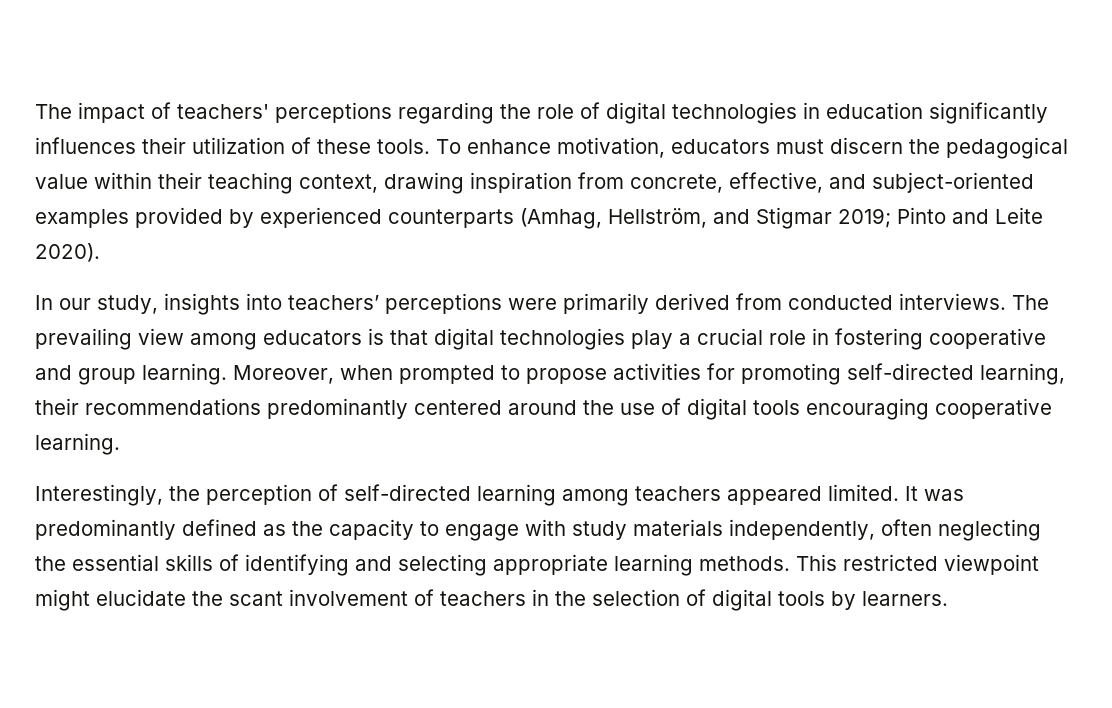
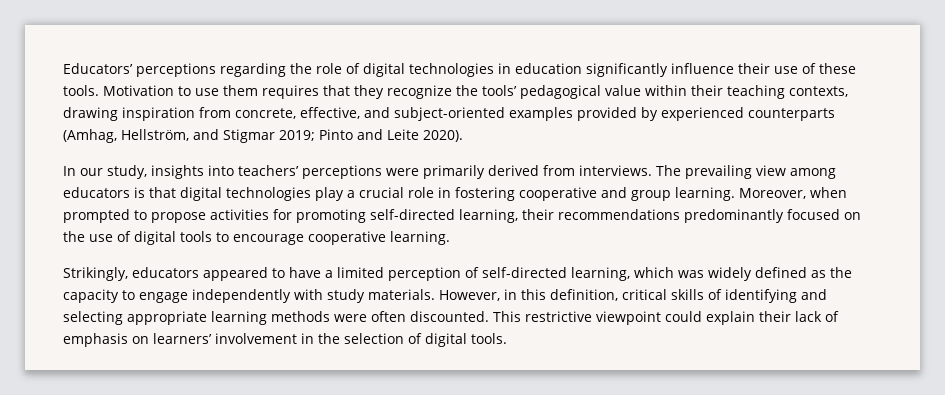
- The impact of teachers' perceptions regarding the role of digital technologies in education significantly influences their utilization of these tools. To enhance motivation, educators must discern the pedagogical value within their teaching context, drawing inspiration from concrete, effective, and subject-oriented examples provided by experienced counterparts (Amhag, Hellström, and Stigmar 2019; Pinto and Leite 2020).
+ Educators’ perceptions regarding the role of digital technologies in education significantly influence their use of these tools. Motivation to use them requires that they recognize the tools’ pedagogical value within their teaching contexts, drawing inspiration from concrete, effective, and subject-oriented examples provided by experienced counterparts (Amhag, Hellström, and Stigmar 2019; Pinto and Leite 2020).
- In our study, insights into teachers’ perceptions were primarily derived from conducted interviews.
+ In our study, insights into teachers’ perceptions were primarily derived from interviews.
- Moreover, when prompted to propose activities for promoting self-directed learning, their recommendations predominantly centered around the use of digital tools encouraging cooperative learning.
+ Moreover, when prompted to propose activities for promoting self-directed learning, their recommendations predominantly focused on the use of digital tools to encourage cooperative learning.
- Interestingly, the perception of self-directed learning among teachers appeared limited. It was predominantly defined as the capacity to engage with study materials independently, often neglecting the essential skills of identifying and selecting appropriate learning methods. This restricted viewpoint might elucidate the scant involvement of teachers in the selection of digital tools by learners.
+ Strikingly, educators appeared to have a limited perception of self-directed learning, which was widely defined as the capacity to engage independently with study materials. However, in this definition, critical skills of identifying and selecting appropriate learning methods were often discounted. This restrictive viewpoint could explain their lack of emphasis on learners’ involvement in the selection of digital tools.

